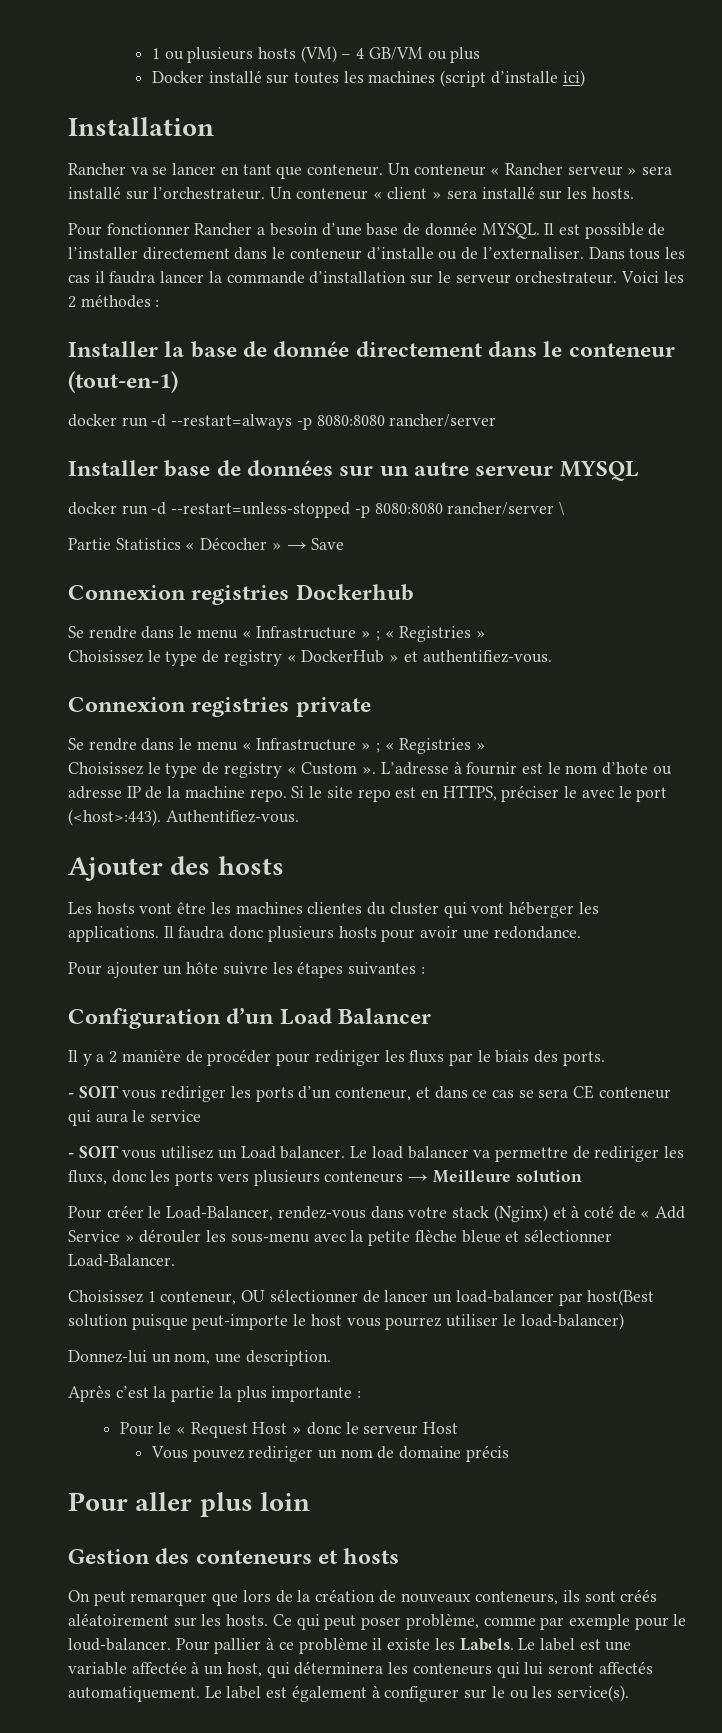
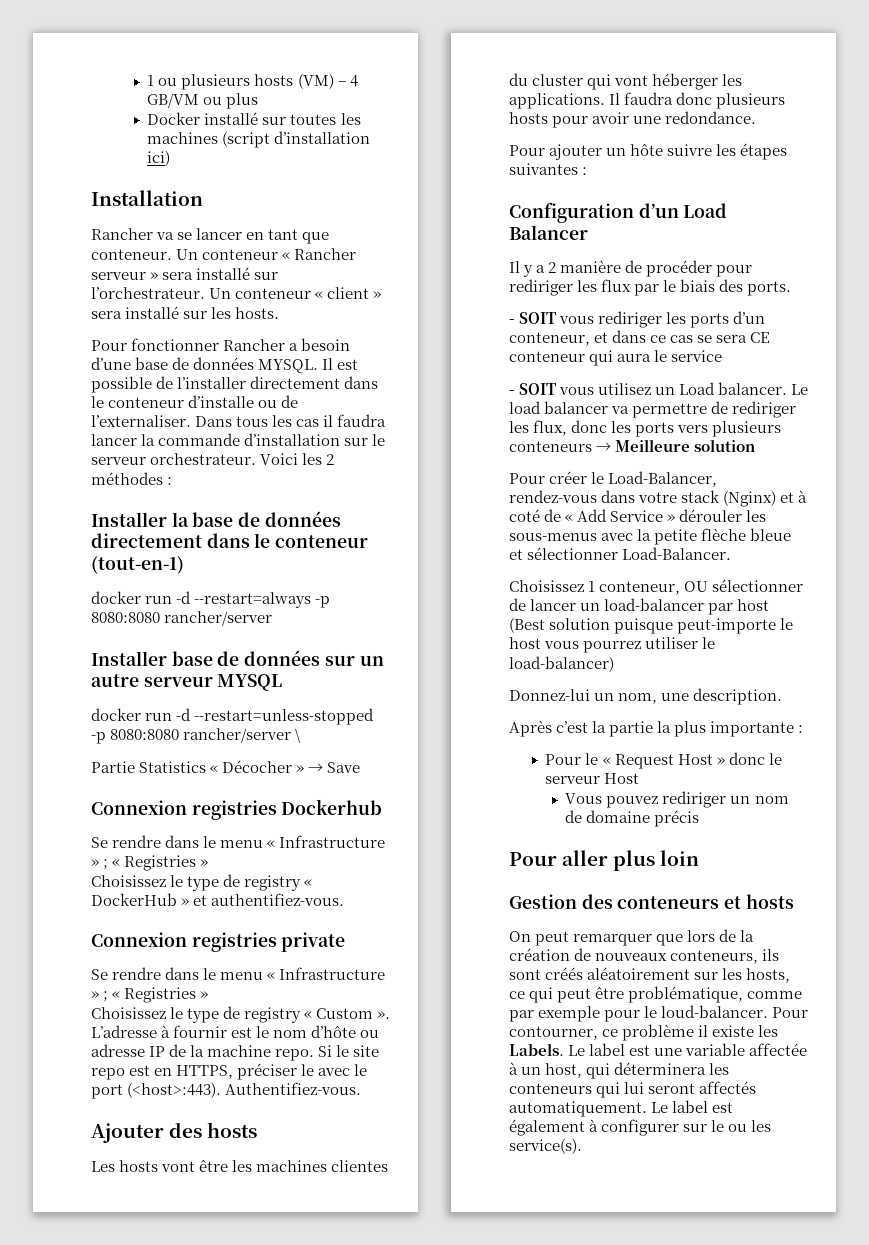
- Docker installé sur toutes les machines (script d’installe ici)
+ Docker installé sur toutes les machines (script d’installation ici)
- Pour fonctionner Rancher a besoin d’une base de donnée MYSQL.
+ Pour fonctionner Rancher a besoin d’une base de données MYSQL.
- Installer la base de donnée directement dans le conteneur (tout-en-1)
+ Installer la base de données directement dans le conteneur (tout-en-1)
- L’adresse à fournir est le nom d’hote ou adresse IP de la machine repo.
+ L’adresse à fournir est le nom d’hôte ou adresse IP de la machine repo.
- Il y a 2 manière de procéder pour rediriger les fluxs par le biais des ports.
+ Il y a 2 manière de procéder pour rediriger les flux par le biais des ports.
- Le load balancer va permettre de rediriger les fluxs, donc les ports vers plusieurs conteneurs → Meilleure solution
+ Le load balancer va permettre de rediriger les flux, donc les ports vers plusieurs conteneurs → Meilleure solution
- Pour créer le Load-Balancer, rendez-vous dans votre stack (Nginx) et à coté de « Add Service » dérouler les sous-menu avec la petite flèche bleue et sélectionner Load-Balancer.
+ Pour créer le Load-Balancer, rendez-vous dans votre stack (Nginx) et à coté de « Add Service » dérouler les sous-menus avec la petite flèche bleue et sélectionner Load-Balancer.
- Choisissez 1 conteneur, OU sélectionner de lancer un load-balancer par host(Best solution puisque peut-importe le host vous pourrez utiliser le load-balancer)
+ Choisissez 1 conteneur, OU sélectionner de lancer un load-balancer par host (Best solution puisque peut-importe le host vous pourrez utiliser le load-balancer)
- On peut remarquer que lors de la création de nouveaux conteneurs, ils sont créés aléatoirement sur les hosts. Ce qui peut poser problème, comme par exemple pour le loud-balancer.
+ On peut remarquer que lors de la création de nouveaux conteneurs, ils sont créés aléatoirement sur les hosts, ce qui peut être problématique, comme par exemple pour le loud-balancer.
- Pour pallier à ce problème il existe les Labels.
+ Pour contourner, ce problème il existe les Labels.

